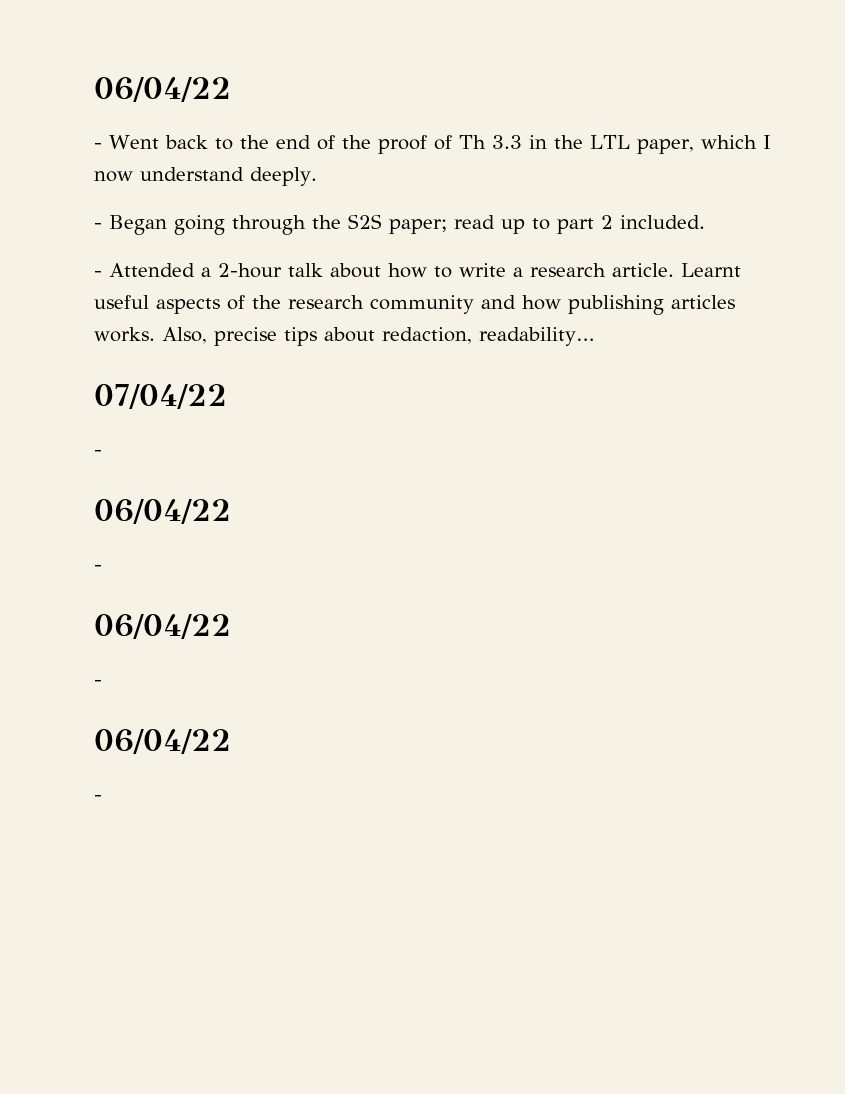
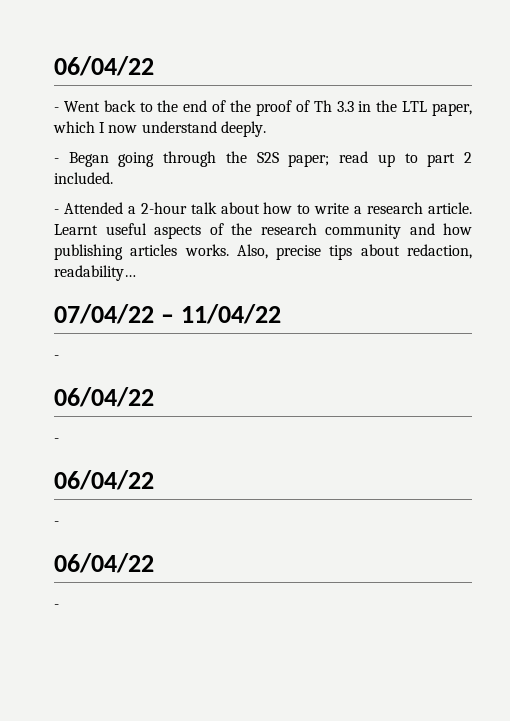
- 07/04/22
+ 07/04/22 – 11/04/22

